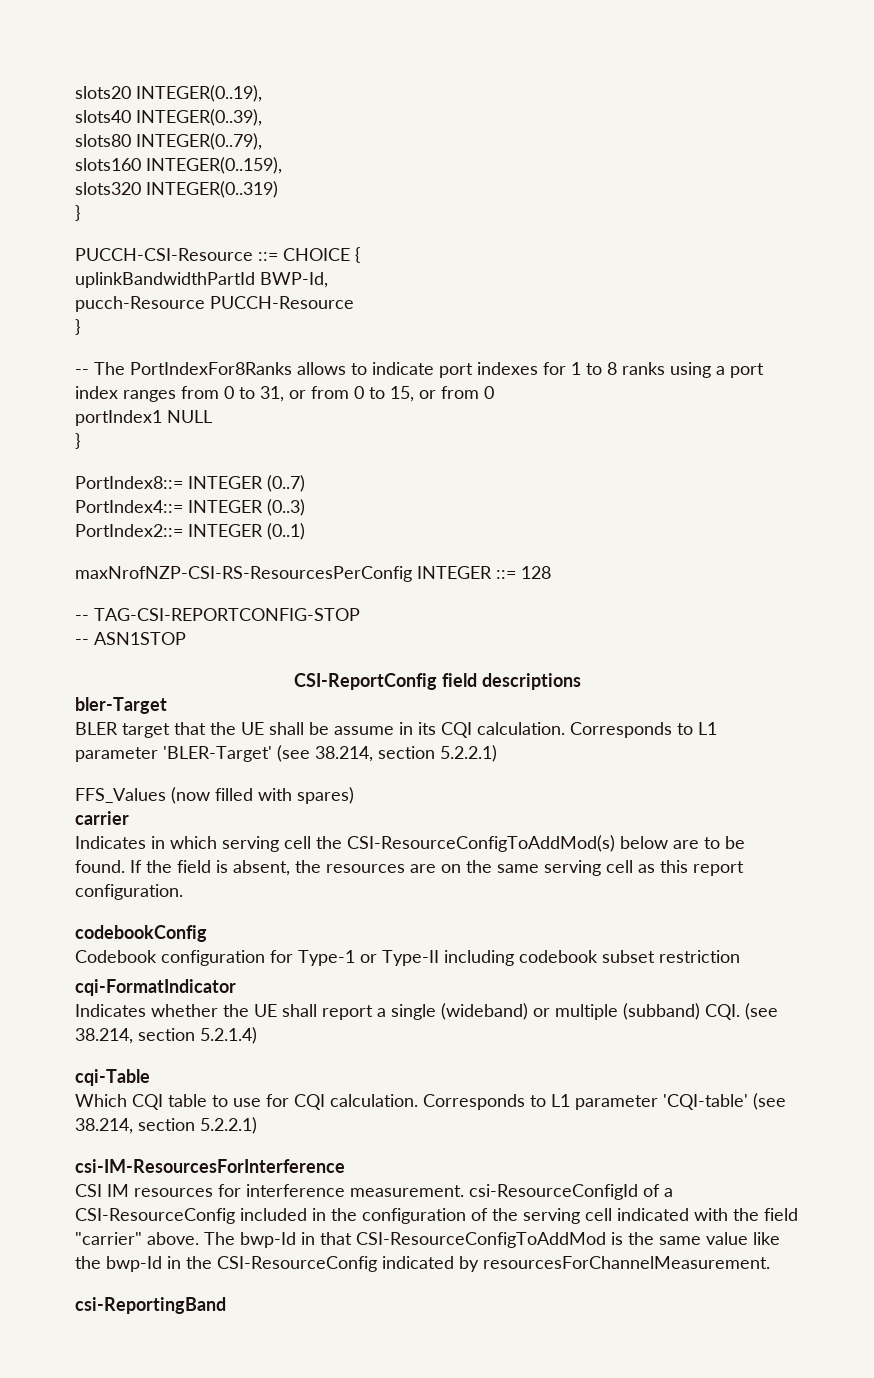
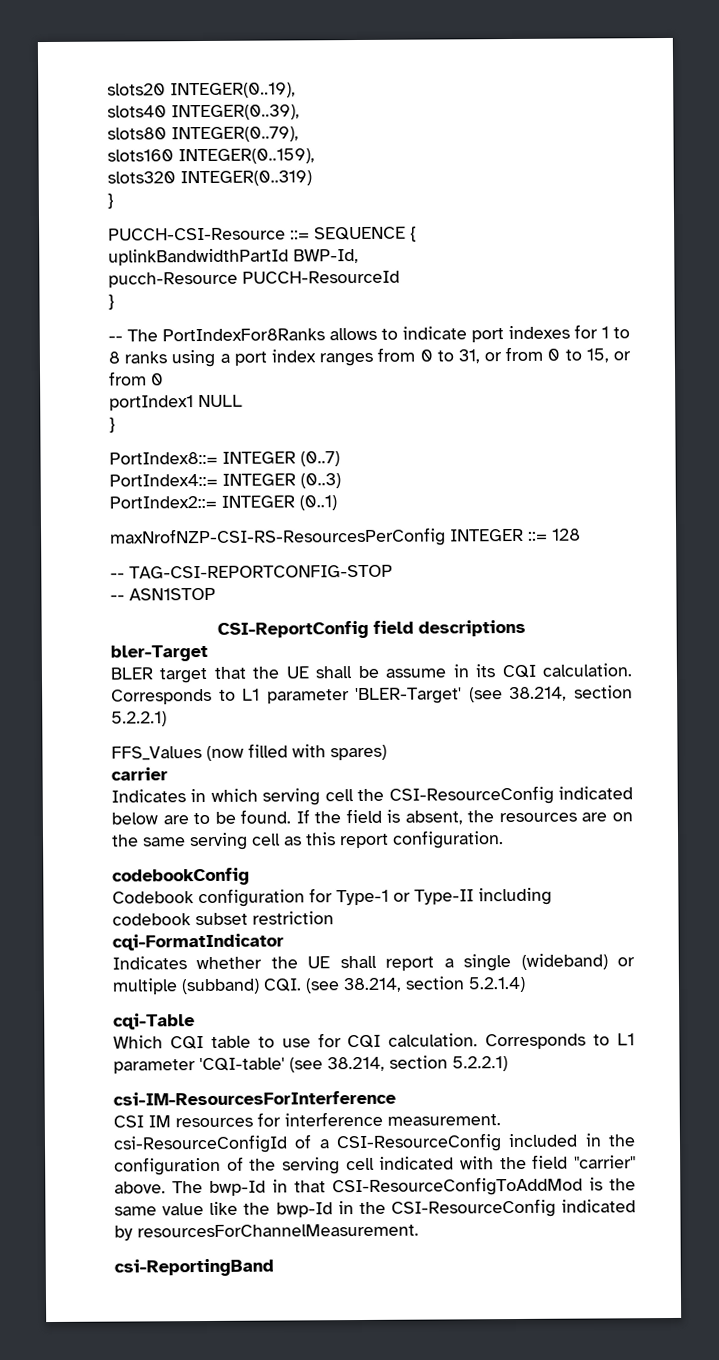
- PUCCH-CSI-Resource ::= CHOICE {
+ PUCCH-CSI-Resource ::= SEQUENCE {
- pucch-Resource PUCCH-Resource
+ pucch-Resource PUCCH-ResourceId
- Indicates in which serving cell the CSI-ResourceConfigToAddMod(s) below are to be found.
+ Indicates in which serving cell the CSI-ResourceConfig indicated below are to be found.

